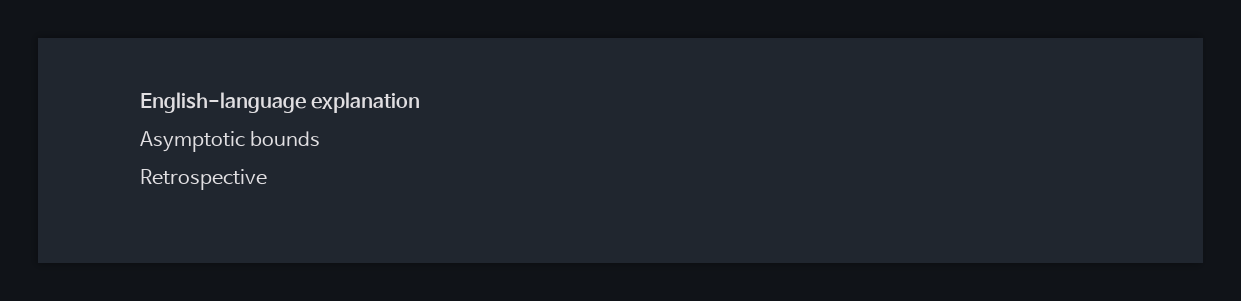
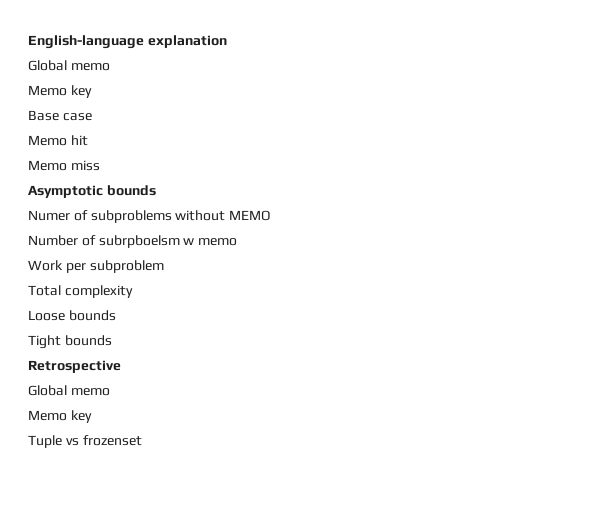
  English-language explanation
+ Global memo
+ Memo key
+ Base case
+ Memo hit
+ Memo miss
  Asymptotic bounds
+ Numer of subproblems without MEMO
+ Number of subrpboelsm w memo
+ Work per subproblem
+ Total complexity
+ Loose bounds
+ Tight bounds
  Retrospective
+ Global memo
+ Memo key
+ Tuple vs frozenset

